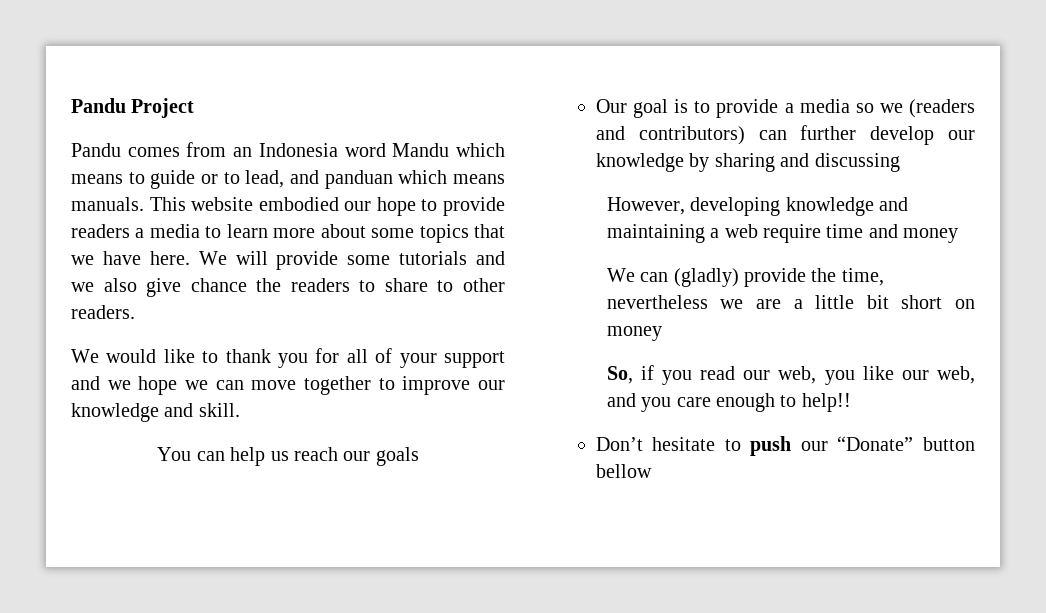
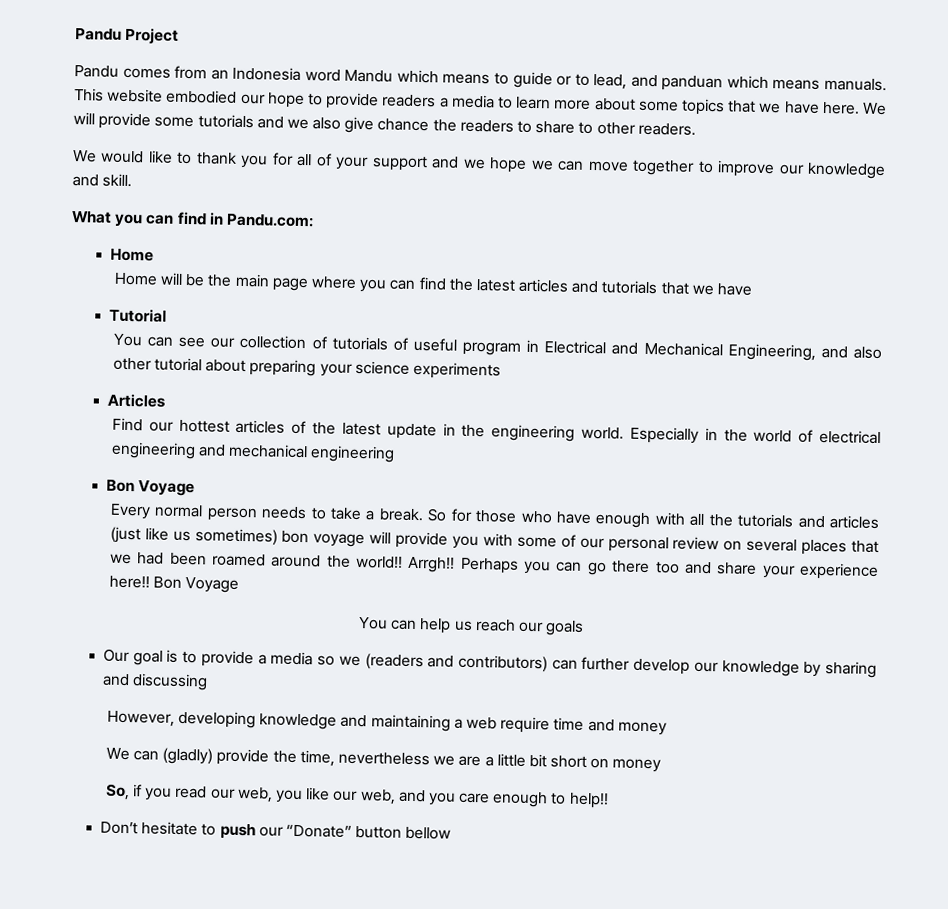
+ What you can find in Pandu.com:
+ Home
+ Home will be the main page where you can find the latest articles and tutorials that we have
+ Tutorial
+ You can see our collection of tutorials of useful program in Electrical and Mechanical Engineering, and also other tutorial about preparing your science experiments
+ Articles
+ Find our hottest articles of the latest update in the engineering world. Especially in the world of electrical engineering and mechanical engineering
+ Bon Voyage
+ Every normal person needs to take a break. So for those who have enough with all the tutorials and articles (just like us sometimes) bon voyage will provide you with some of our personal review on several places that we had been roamed around the world!! Arrgh!! Perhaps you can go there too and share your experience here!! Bon Voyage

